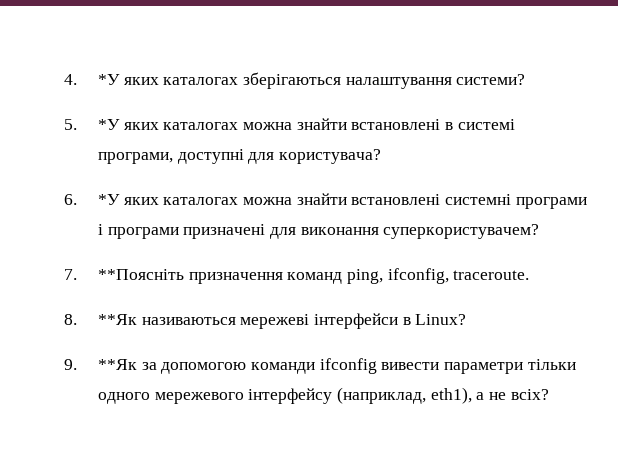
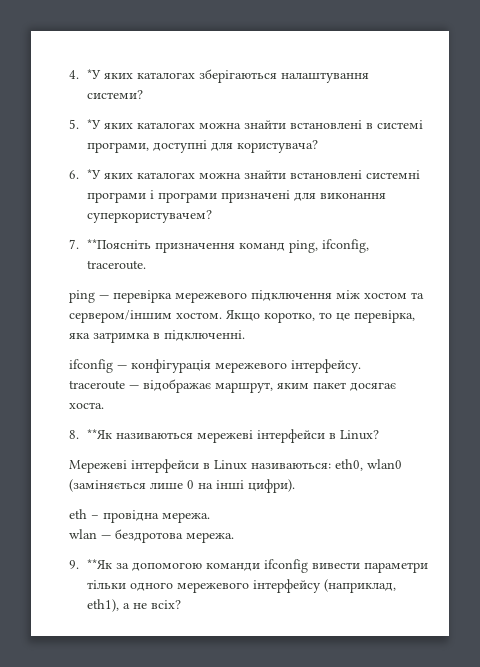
+ ping — перевірка мережевого підключення між хостом та сервером/іншим хостом. Якщо коротко, то це перевірка, яка затримка в підключенні.
+ ifconfig — конфігурація мережевого інтерфейсу.
+ traceroute — відображає маршрут, яким пакет досягає хоста.
+ Мережеві інтерфейси в Linux називаються: eth0, wlan0 (заміняється лише 0 на інші цифри).
+ eth – провідна мережа.
+ wlan — бездротова мережа.

